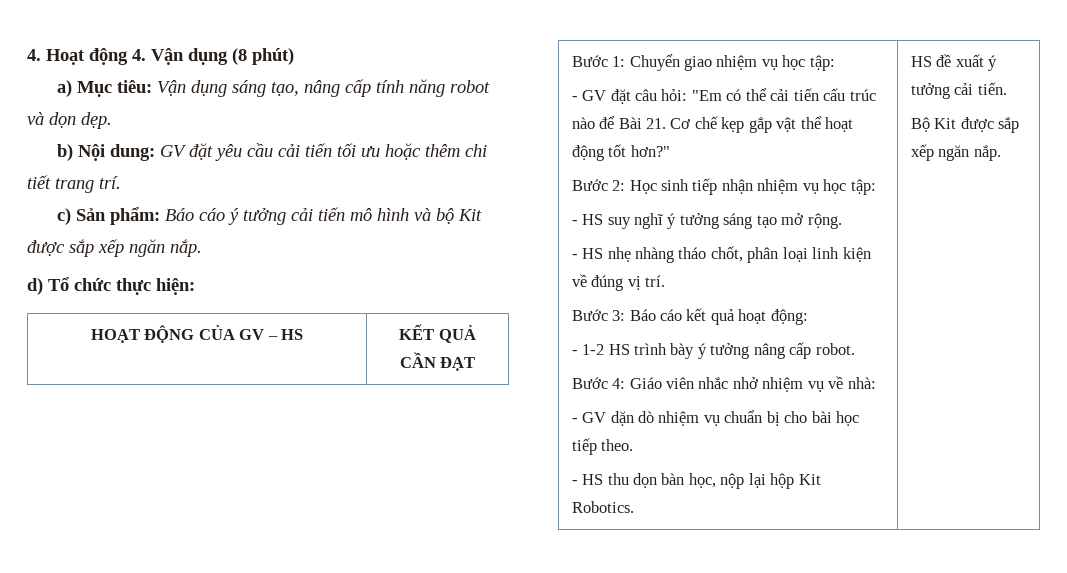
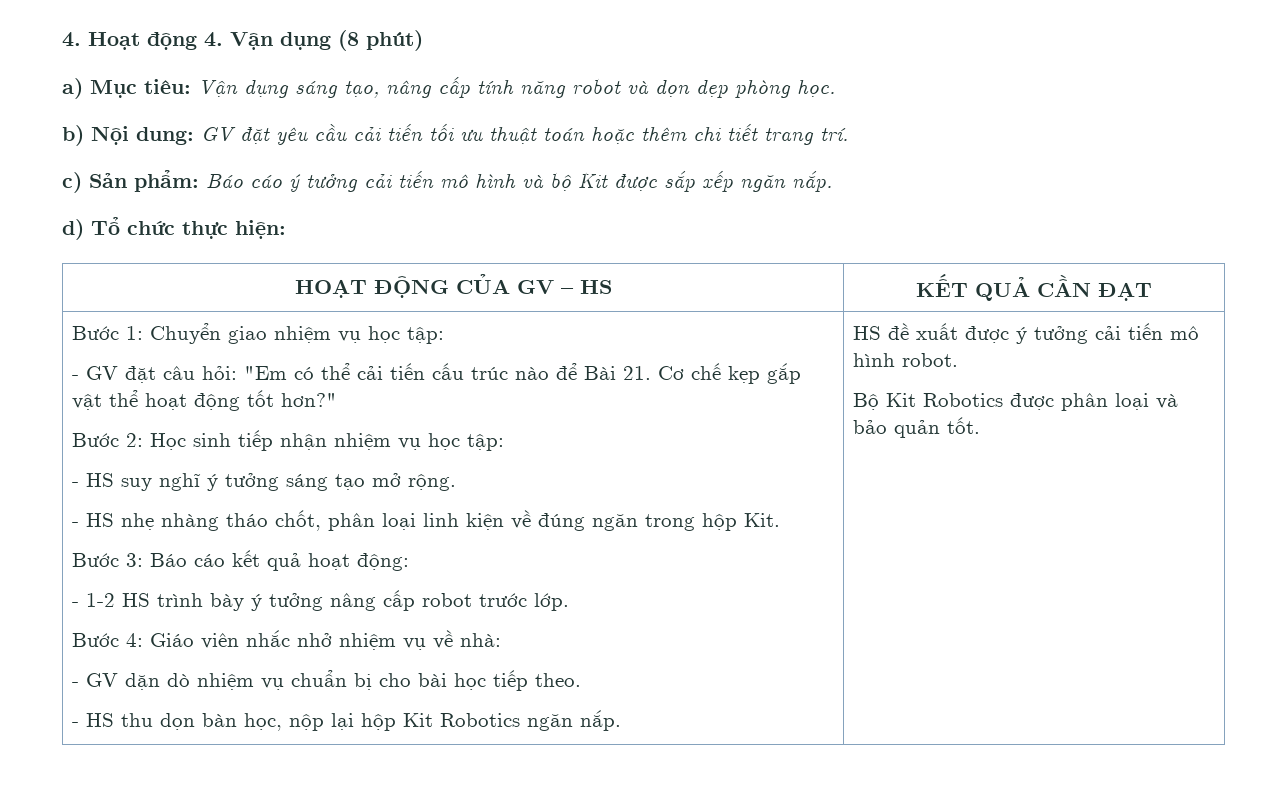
- a) Mục tiêu: Vận dụng sáng tạo, nâng cấp tính năng robot và dọn dẹp.
+ a) Mục tiêu: Vận dụng sáng tạo, nâng cấp tính năng robot và dọn dẹp phòng học.
- b) Nội dung: GV đặt yêu cầu cải tiến tối ưu hoặc thêm chi tiết trang trí.
+ b) Nội dung: GV đặt yêu cầu cải tiến tối ưu thuật toán hoặc thêm chi tiết trang trí.
- - HS nhẹ nhàng tháo chốt, phân loại linh kiện về đúng vị trí.
+ - HS nhẹ nhàng tháo chốt, phân loại linh kiện về đúng ngăn trong hộp Kit.
- - 1-2 HS trình bày ý tưởng nâng cấp robot.
+ - 1-2 HS trình bày ý tưởng nâng cấp robot trước lớp.
- - HS thu dọn bàn học, nộp lại hộp Kit Robotics.
+ - HS thu dọn bàn học, nộp lại hộp Kit Robotics ngăn nắp.
- HS đề xuất ý tưởng cải tiến.
- Bộ Kit được sắp xếp ngăn nắp.
+ HS đề xuất được ý tưởng cải tiến mô hình robot.
+ Bộ Kit Robotics được phân loại và bảo quản tốt.

